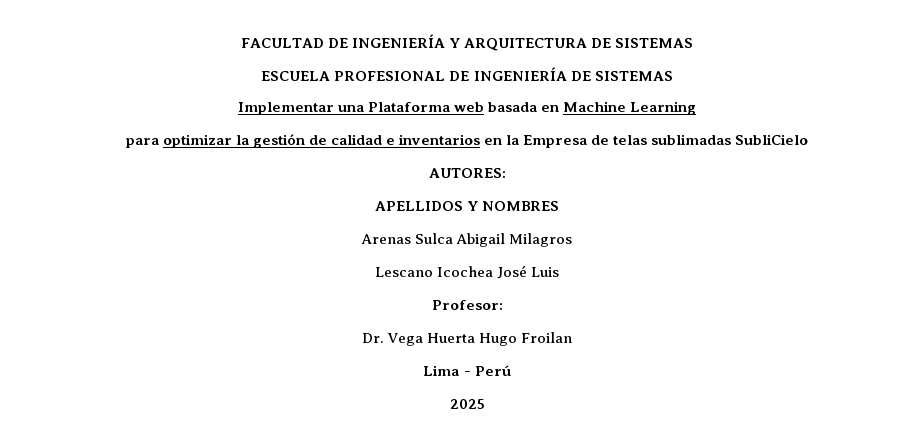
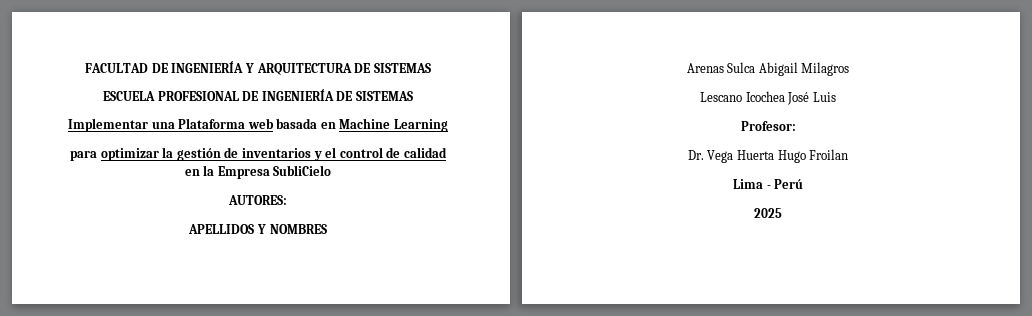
- para optimizar la gestión de calidad e inventarios en la Empresa de telas sublimadas SubliCielo
+ para optimizar la gestión de inventarios y el control de calidad en la Empresa SubliCielo

